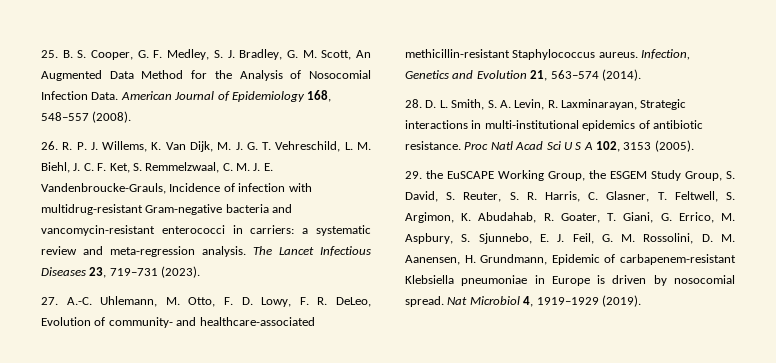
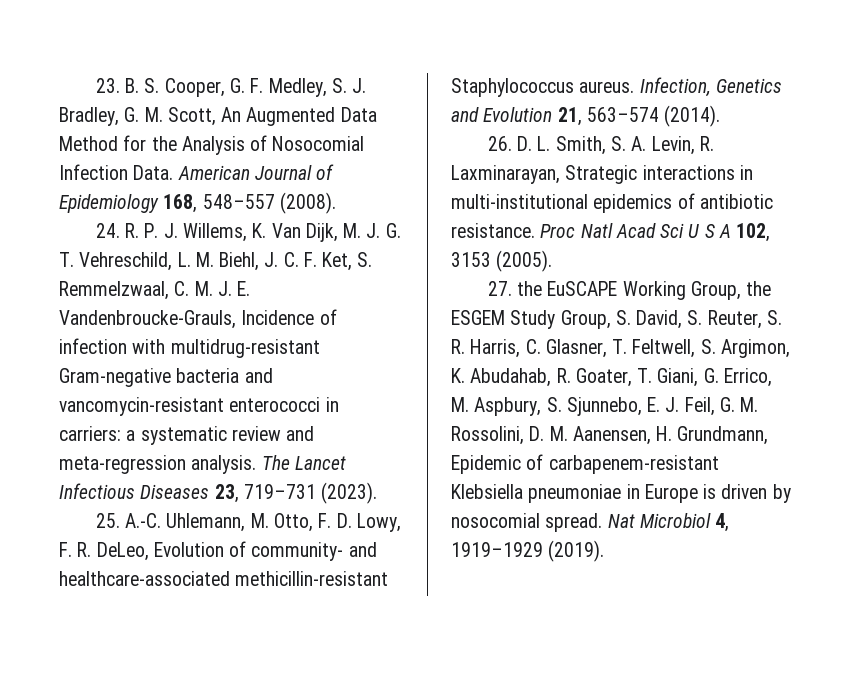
- 25. B. S. Cooper, G. F. Medley, S. J. Bradley, G. M. Scott, An Augmented Data Method for the Analysis of Nosocomial Infection Data.
+ 23. B. S. Cooper, G. F. Medley, S. J. Bradley, G. M. Scott, An Augmented Data Method for the Analysis of Nosocomial Infection Data.
- 26. R. P. J. Willems, K. Van Dijk, M. J. G. T. Vehreschild, L. M. Biehl, J. C. F. Ket, S. Remmelzwaal, C. M. J. E. Vandenbroucke-Grauls, Incidence of infection with multidrug-resistant Gram-negative bacteria and vancomycin-resistant enterococci in carriers: a systematic review and meta-regression analysis.
+ 24. R. P. J. Willems, K. Van Dijk, M. J. G. T. Vehreschild, L. M. Biehl, J. C. F. Ket, S. Remmelzwaal, C. M. J. E. Vandenbroucke-Grauls, Incidence of infection with multidrug-resistant Gram-negative bacteria and vancomycin-resistant enterococci in carriers: a systematic review and meta-regression analysis.
- 27. A.-C. Uhlemann, M. Otto, F. D. Lowy, F. R. DeLeo, Evolution of community- and healthcare-associated methicillin-resistant Staphylococcus aureus.
+ 25. A.-C. Uhlemann, M. Otto, F. D. Lowy, F. R. DeLeo, Evolution of community- and healthcare-associated methicillin-resistant Staphylococcus aureus.
- 28. D. L. Smith, S. A. Levin, R. Laxminarayan, Strategic interactions in multi-institutional epidemics of antibiotic resistance.
+ 26. D. L. Smith, S. A. Levin, R. Laxminarayan, Strategic interactions in multi-institutional epidemics of antibiotic resistance.
- 29. the EuSCAPE Working Group, the ESGEM Study Group, S. David, S. Reuter, S. R. Harris, C. Glasner, T. Feltwell, S. Argimon, K. Abudahab, R. Goater, T. Giani, G. Errico, M. Aspbury, S. Sjunnebo, E. J. Feil, G. M. Rossolini, D. M. Aanensen, H. Grundmann, Epidemic of carbapenem-resistant Klebsiella pneumoniae in Europe is driven by nosocomial spread.
+ 27. the EuSCAPE Working Group, the ESGEM Study Group, S. David, S. Reuter, S. R. Harris, C. Glasner, T. Feltwell, S. Argimon, K. Abudahab, R. Goater, T. Giani, G. Errico, M. Aspbury, S. Sjunnebo, E. J. Feil, G. M. Rossolini, D. M. Aanensen, H. Grundmann, Epidemic of carbapenem-resistant Klebsiella pneumoniae in Europe is driven by nosocomial spread.

